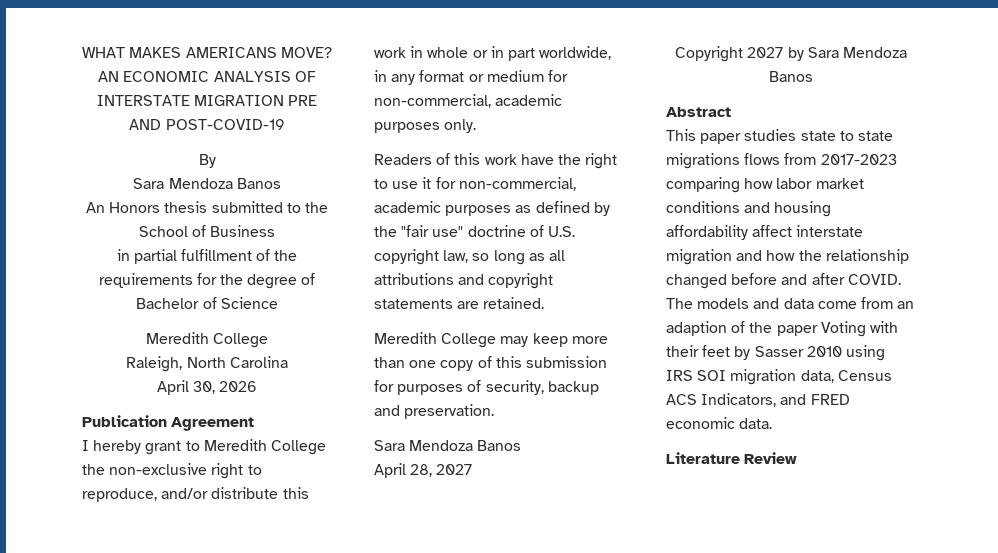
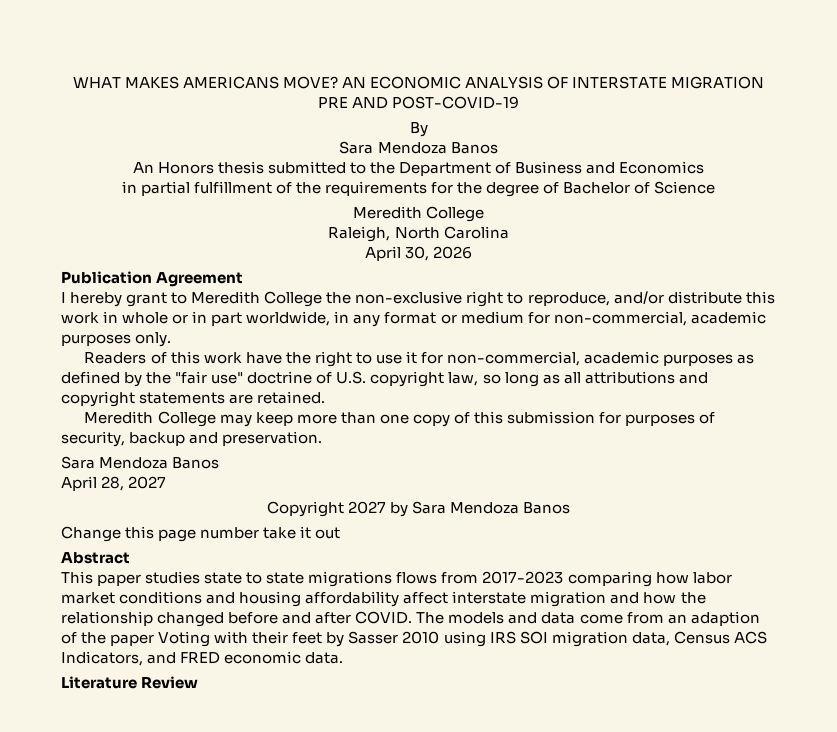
- An Honors thesis submitted to the School of Business
+ An Honors thesis submitted to the Department of Business and Economics
+ Change this page number take it out

